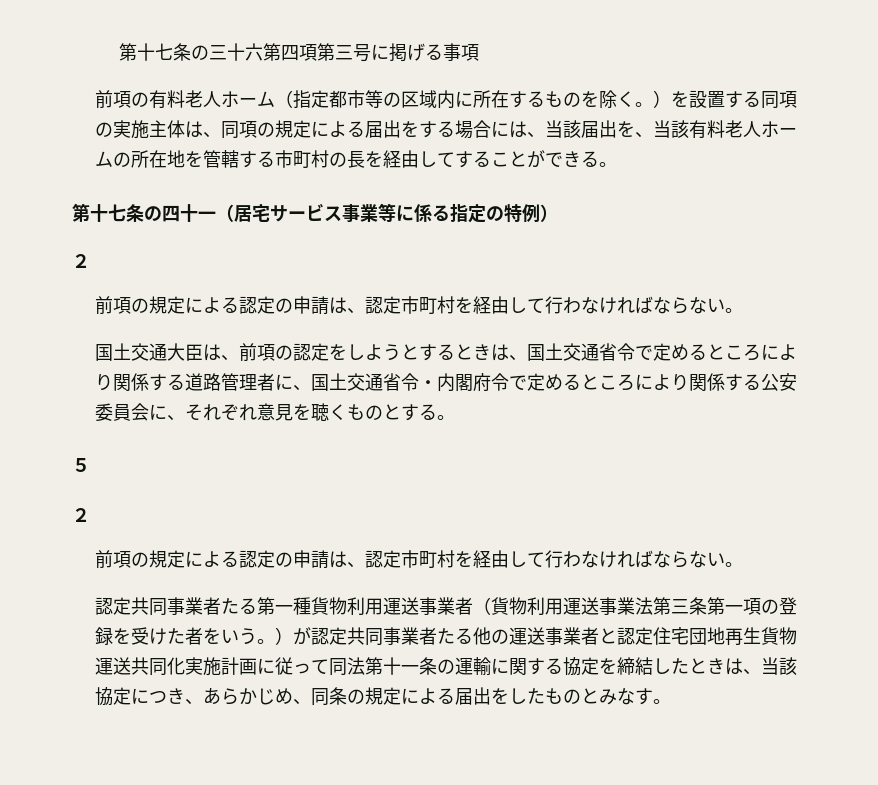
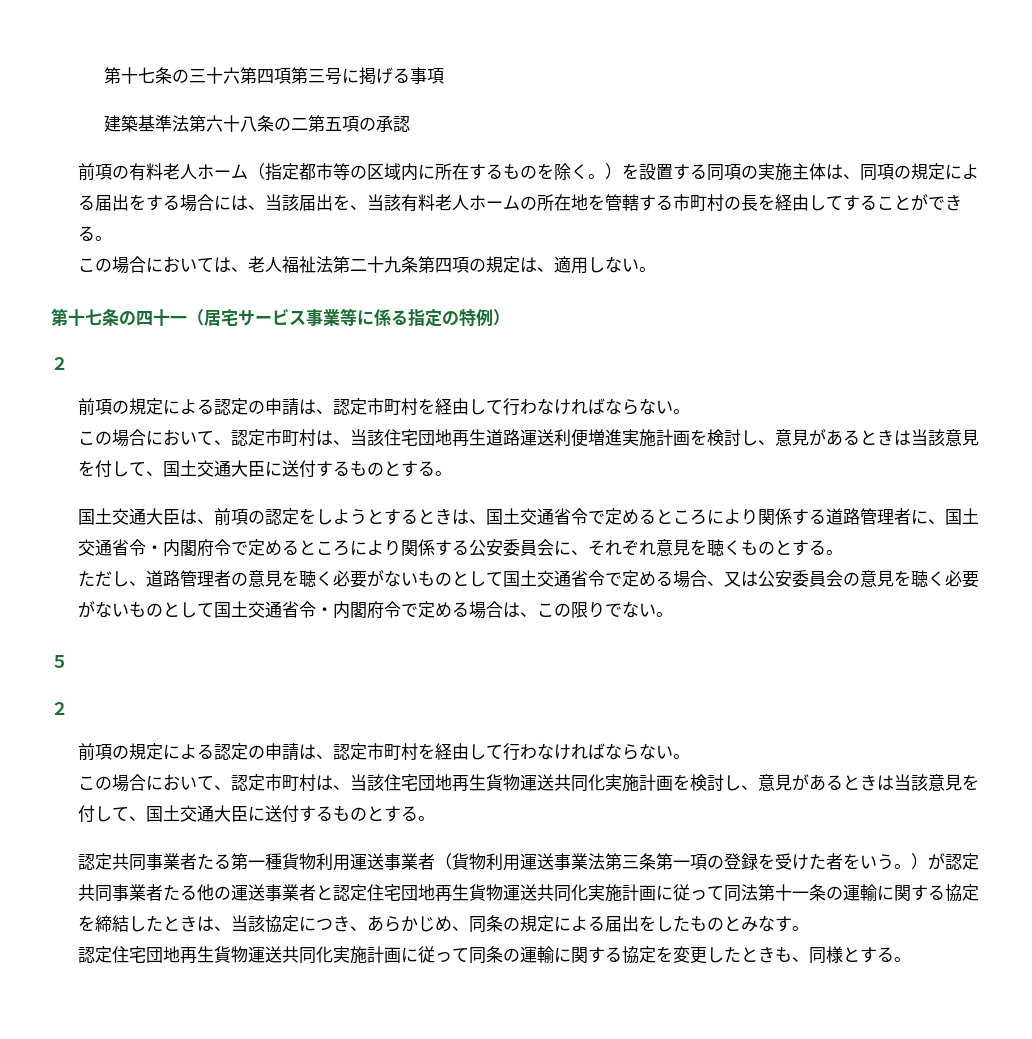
+ 建築基準法第六十八条の二第五項の承認
+ この場合においては、老人福祉法第二十九条第四項の規定は、適用しない。
+ この場合において、認定市町村は、当該住宅団地再生道路運送利便増進実施計画を検討し、意見があるときは当該意見を付して、国土交通大臣に送付するものとする。
+ ただし、道路管理者の意見を聴く必要がないものとして国土交通省令で定める場合、又は公安委員会の意見を聴く必要がないものとして国土交通省令・内閣府令で定める場合は、この限りでない。
+ この場合において、認定市町村は、当該住宅団地再生貨物運送共同化実施計画を検討し、意見があるときは当該意見を付して、国土交通大臣に送付するものとする。
+ 認定住宅団地再生貨物運送共同化実施計画に従って同条の運輸に関する協定を変更したときも、同様とする。

